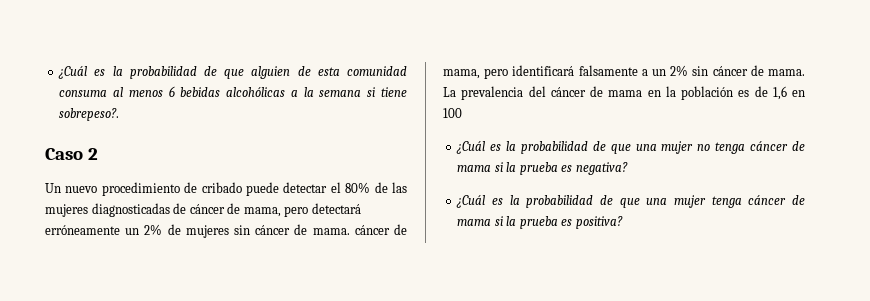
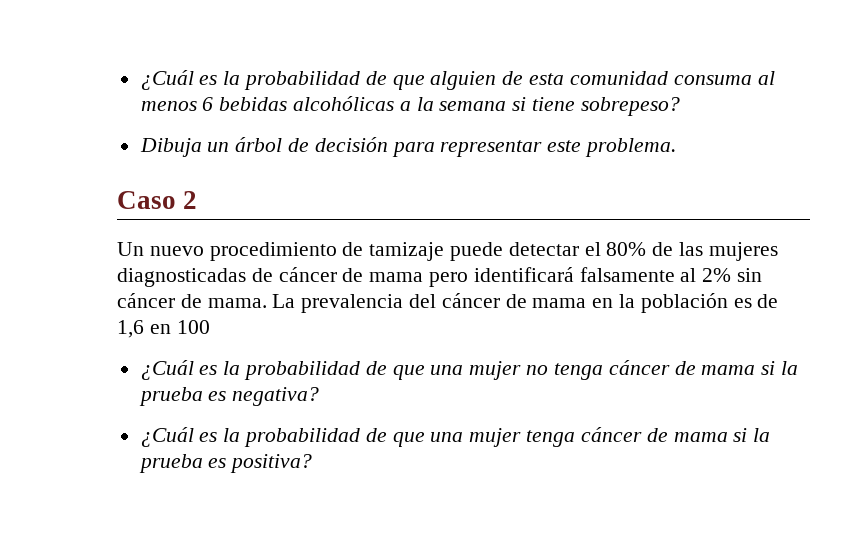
- ¿Cuál es la probabilidad de que alguien de esta comunidad consuma al menos 6 bebidas alcohólicas a la semana si tiene sobrepeso?.
+ ¿Cuál es la probabilidad de que alguien de esta comunidad consuma al menos 6 bebidas alcohólicas a la semana si tiene sobrepeso?
+ Dibuja un árbol de decisión para representar este problema.
- Un nuevo procedimiento de cribado puede detectar el 80% de las mujeres diagnosticadas de cáncer de mama, pero detectará erróneamente un 2% de mujeres sin cáncer de mama. cáncer de mama, pero identificará falsamente a un 2% sin cáncer de mama.
+ Un nuevo procedimiento de tamizaje puede detectar el 80% de las mujeres diagnosticadas de cáncer de mama pero identificará falsamente al 2% sin cáncer de mama.

